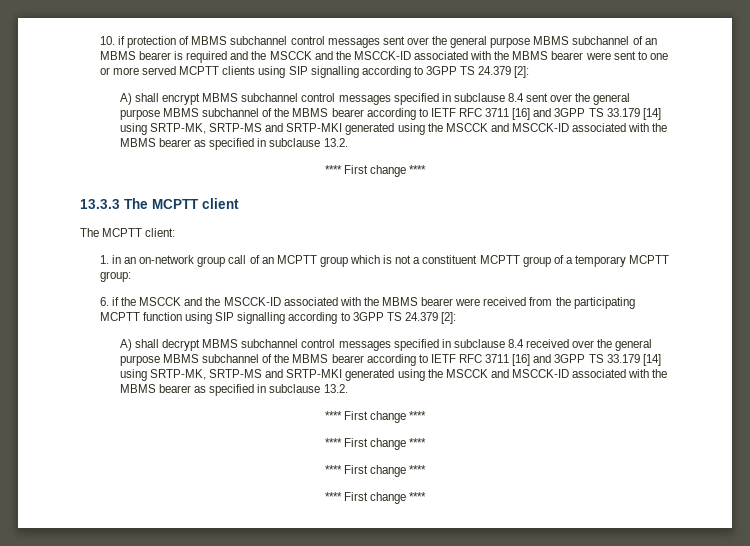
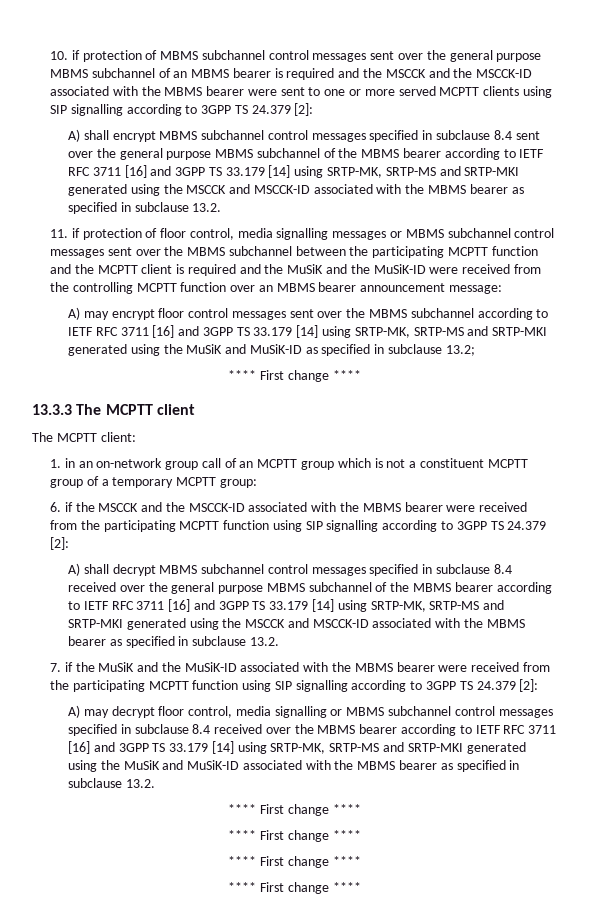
+ 11. if protection of floor control, media signalling messages or MBMS subchannel control messages sent over the MBMS subchannel between the participating MCPTT function and the MCPTT client is required and the MuSiK and the MuSiK-ID were received from the controlling MCPTT function over an MBMS bearer announcement message:
+ A) may encrypt floor control messages sent over the MBMS subchannel according to IETF RFC 3711 [16] and 3GPP TS 33.179 [14] using SRTP-MK, SRTP-MS and SRTP-MKI generated using the MuSiK and MuSiK-ID as specified in subclause 13.2;
+ 7. if the MuSiK and the MuSiK-ID associated with the MBMS bearer were received from the participating MCPTT function using SIP signalling according to 3GPP TS 24.379 [2]:
+ A) may decrypt floor control, media signalling or MBMS subchannel control messages specified in subclause 8.4 received over the MBMS bearer according to IETF RFC 3711 [16] and 3GPP TS 33.179 [14] using SRTP-MK, SRTP-MS and SRTP-MKI generated using the MuSiK and MuSiK-ID associated with the MBMS bearer as specified in subclause 13.2.

